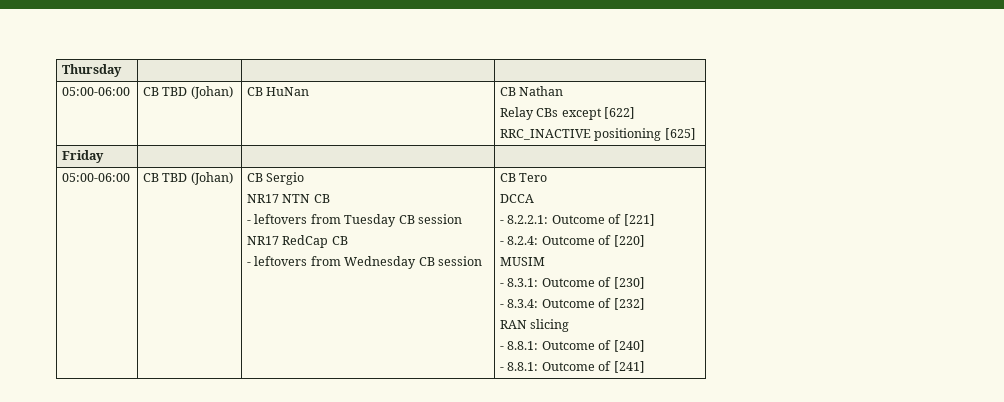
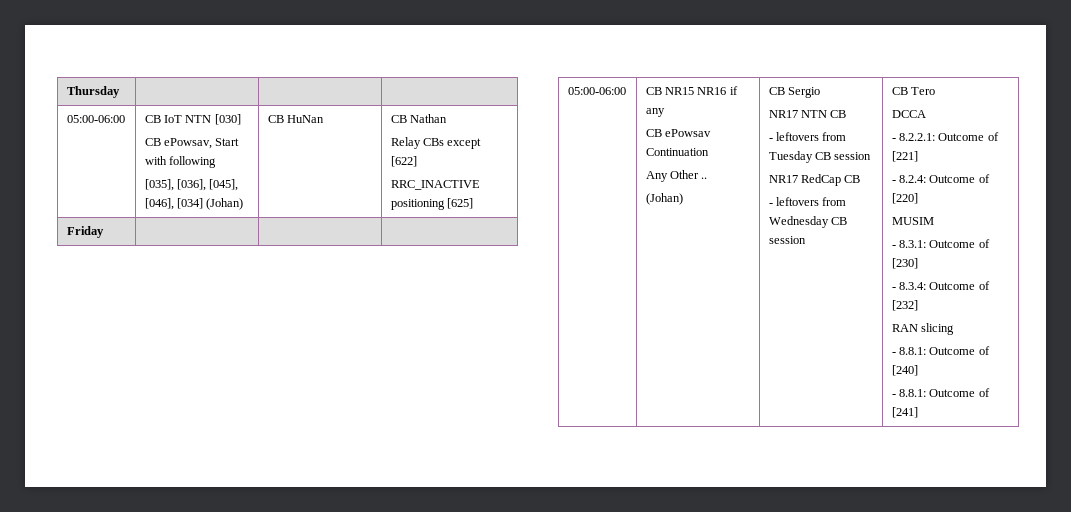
- 05:00-06:00 | CB TBD (Johan) | CB HuNan | CB Nathan
+ 05:00-06:00 | CB IoT NTN [030]
+ CB ePowsav, Start with following
+ [035], [036], [045], [046], [034] (Johan) | CB HuNan | CB Nathan
  Friday | | |
- 05:00-06:00 | CB TBD (Johan)
+ 05:00-06:00 | CB NR15 NR16 if any
+ CB ePowsav Continuation
+ Any Other ..
+ (Johan)

